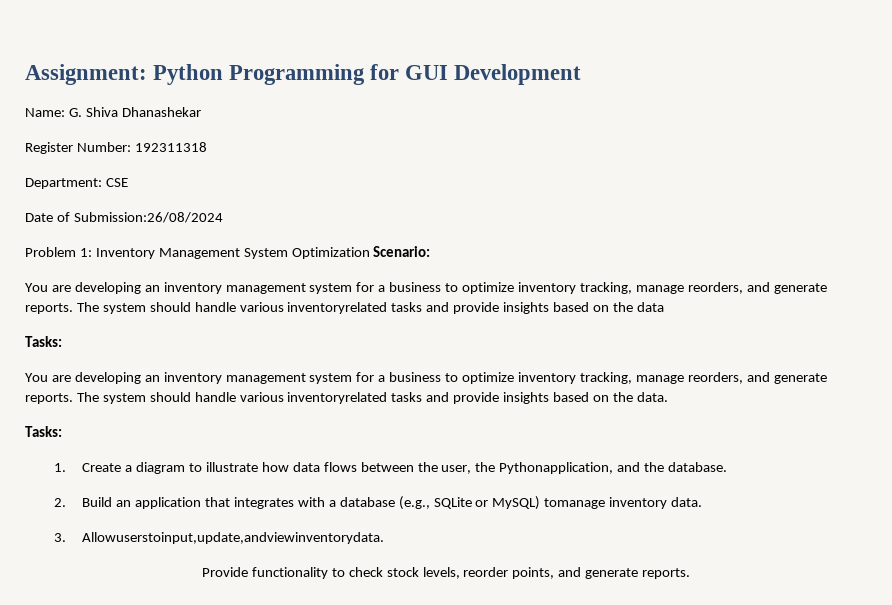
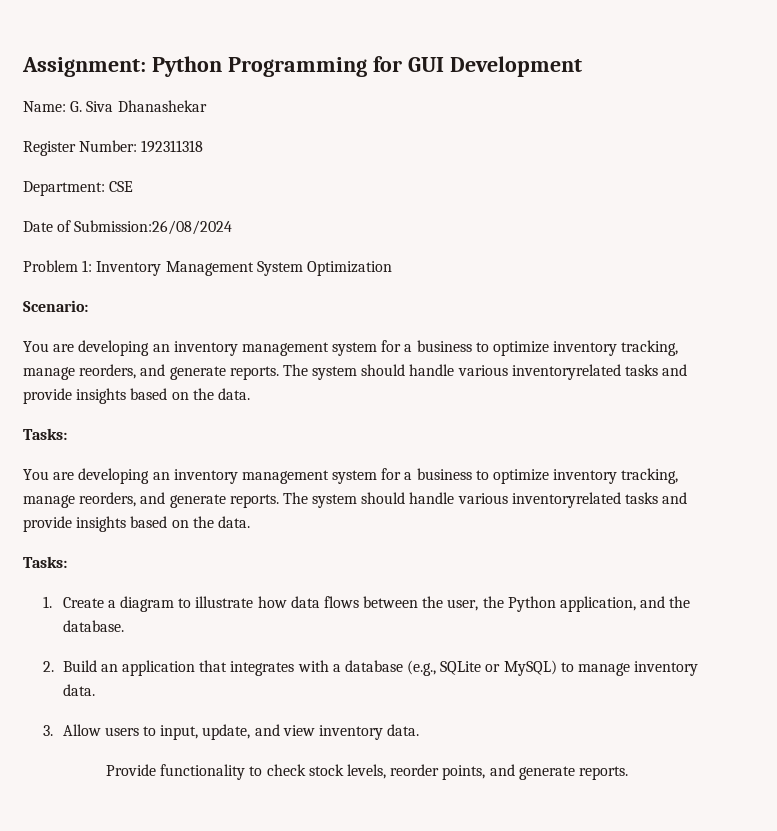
- Name: G. Shiva Dhanashekar
+ Name: G. Siva Dhanashekar
- Problem 1: Inventory Management System Optimization Scenario:
- You are developing an inventory management system for a business to optimize inventory tracking, manage reorders, and generate reports. The system should handle various inventoryrelated tasks and provide insights based on the data
+ Problem 1: Inventory Management System Optimization
+ Scenario:
+ You are developing an inventory management system for a business to optimize inventory tracking, manage reorders, and generate reports. The system should handle various inventoryrelated tasks and provide insights based on the data.
- 1. Create a diagram to illustrate how data flows between the user, the Pythonapplication, and the database.
+ 1. Create a diagram to illustrate how data flows between the user, the Python application, and the database.
- 2. Build an application that integrates with a database (e.g., SQLite or MySQL) tomanage inventory data.
+ 2. Build an application that integrates with a database (e.g., SQLite or MySQL) to manage inventory data.
- 3. Allowuserstoinput,update,andviewinventorydata.
+ 3. Allow users to input, update, and view inventory data.

